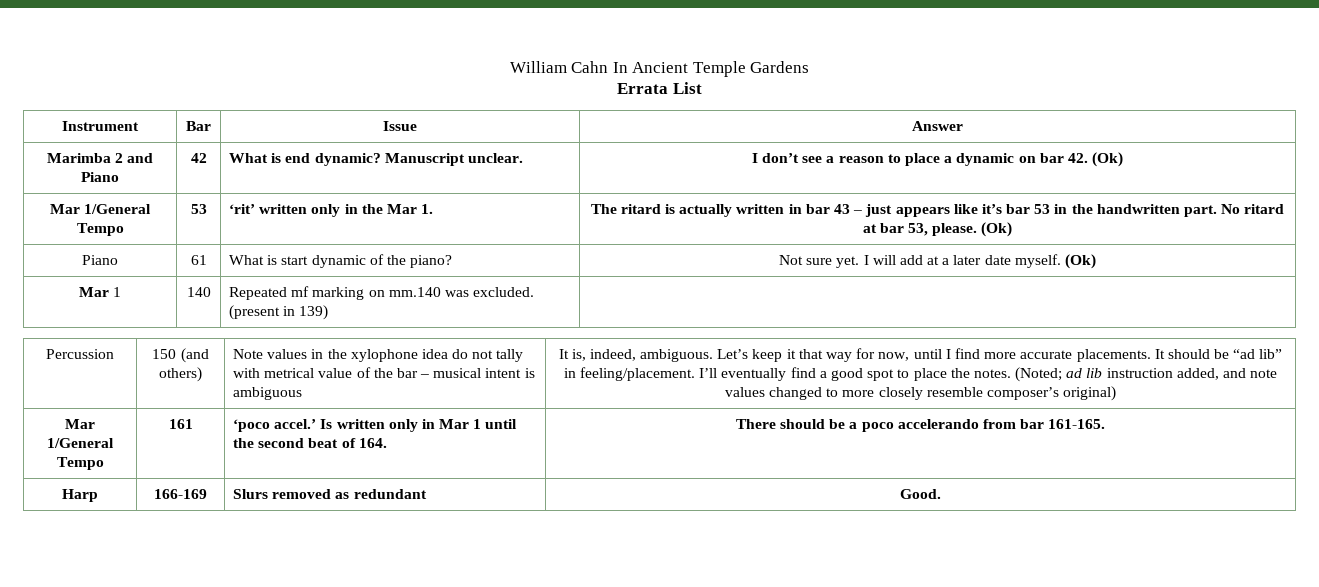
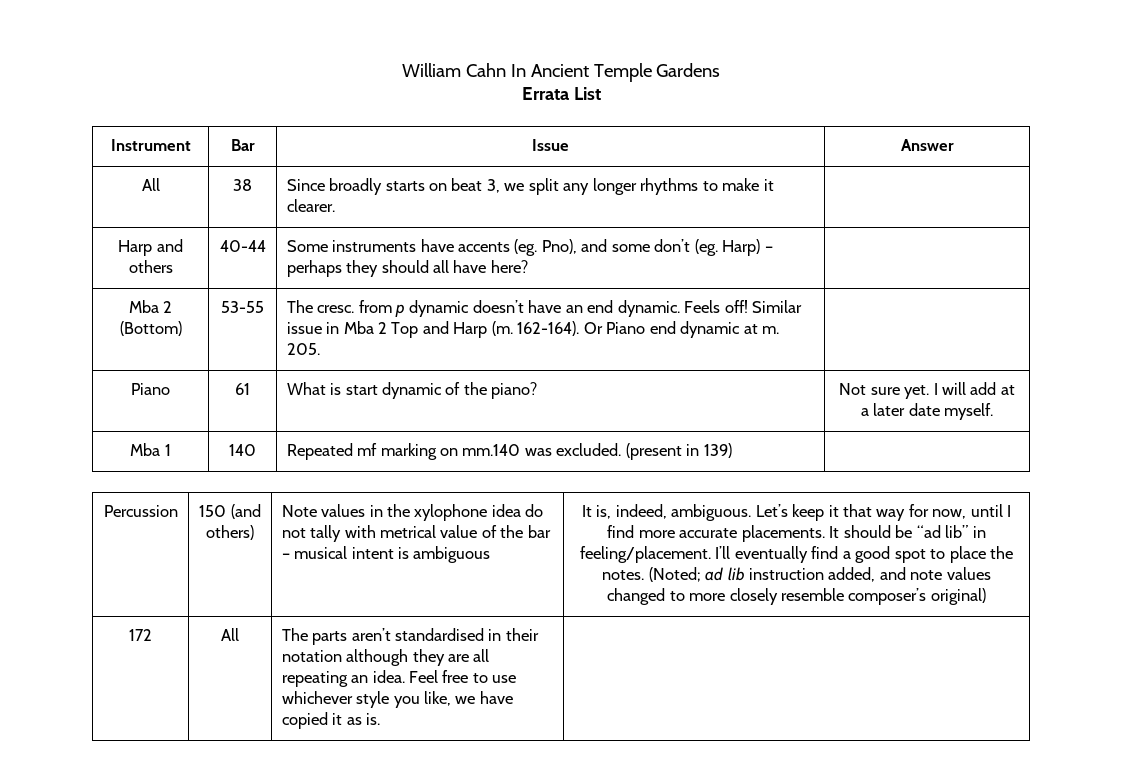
- Marimba 2 and Piano | 42 | What is end dynamic? Manuscript unclear. | I don’t see a reason to place a dynamic on bar 42. (Ok)
- Mar 1/General Tempo | 53 | ‘rit’ written only in the Mar 1. | The ritard is actually written in bar 43 – just appears like it’s bar 53 in the handwritten part. No ritard at bar 53, please. (Ok)
+ All | 38 | Since broadly starts on beat 3, we split any longer rhythms to make it clearer. |
+ Harp and others | 40-44 | Some instruments have accents (eg. Pno), and some don’t (eg. Harp) – perhaps they should all have here? |
+ Mba 2 (Bottom) | 53-55 | The cresc. from p dynamic doesn’t have an end dynamic. Feels off! Similar issue in Mba 2 Top and Harp (m. 162-164). Or Piano end dynamic at m. 205. |
- Piano | 61 | What is start dynamic of the piano? | Not sure yet. I will add at a later date myself. (Ok)
- Mar 1 | 140 | Repeated mf marking on mm.140 was excluded. (present in 139) |
+ Piano | 61 | What is start dynamic of the piano? | Not sure yet. I will add at a later date myself.
+ Mba 1 | 140 | Repeated mf marking on mm.140 was excluded. (present in 139) |
- Mar 1/General Tempo | 161 | ‘poco accel.’ Is written only in Mar 1 until the second beat of 164. | There should be a poco accelerando from bar 161-165.
- Harp | 166-169 | Slurs removed as redundant | Good.
+ 172 | All | The parts aren’t standardised in their notation although they are all repeating an idea. Feel free to use whichever style you like, we have copied it as is. |

